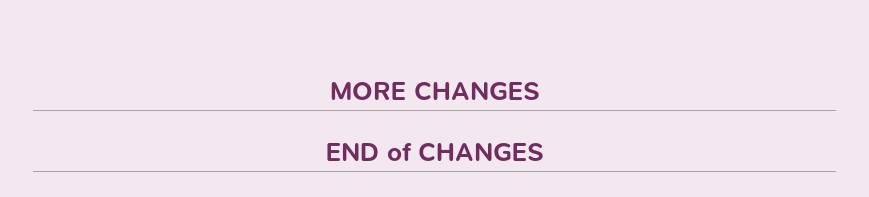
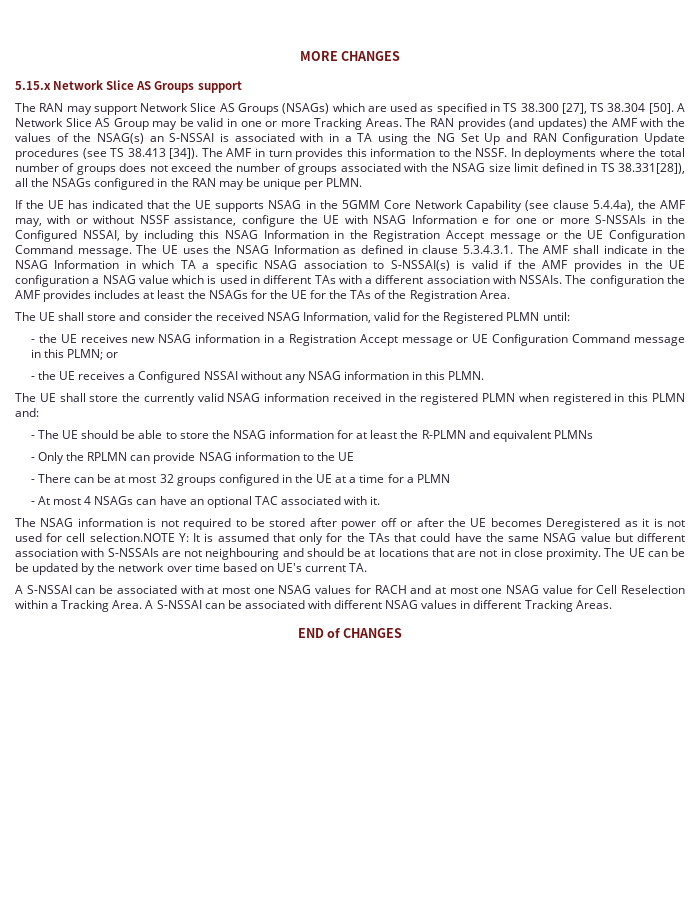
+ 5.15.x Network Slice AS Groups support
+ The RAN may support Network Slice AS Groups (NSAGs) which are used as specified in TS 38.300 [27], TS 38.304 [50]. A Network Slice AS Group may be valid in one or more Tracking Areas. The RAN provides (and updates) the AMF with the values of the NSAG(s) an S-NSSAI is associated with in a TA using the NG Set Up and RAN Configuration Update procedures (see TS 38.413 [34]). The AMF in turn provides this information to the NSSF. In deployments where the total number of groups does not exceed the number of groups associated with the NSAG size limit defined in TS 38.331[28]), all the NSAGs configured in the RAN may be unique per PLMN.
+ If the UE has indicated that the UE supports NSAG in the 5GMM Core Network Capability (see clause 5.4.4a), the AMF may, with or without NSSF assistance, configure the UE with NSAG Information e for one or more S-NSSAIs in the Configured NSSAI, by including this NSAG Information in the Registration Accept message or the UE Configuration Command message. The UE uses the NSAG Information as defined in clause 5.3.4.3.1. The AMF shall indicate in the NSAG Information in which TA a specific NSAG association to S-NSSAI(s) is valid if the AMF provides in the UE configuration a NSAG value which is used in different TAs with a different association with NSSAIs. The configuration the AMF provides includes at least the NSAGs for the UE for the TAs of the Registration Area.
+ The UE shall store and consider the received NSAG Information, valid for the Registered PLMN until:
+ - the UE receives new NSAG information in a Registration Accept message or UE Configuration Command message in this PLMN; or
+ - the UE receives a Configured NSSAI without any NSAG information in this PLMN.
+ The UE shall store the currently valid NSAG information received in the registered PLMN when registered in this PLMN and:
+ - The UE should be able to store the NSAG information for at least the R-PLMN and equivalent PLMNs
+ - Only the RPLMN can provide NSAG information to the UE
+ - There can be at most 32 groups configured in the UE at a time for a PLMN
+ - At most 4 NSAGs can have an optional TAC associated with it.
+ The NSAG information is not required to be stored after power off or after the UE becomes Deregistered as it is not used for cell selection.NOTE Y: It is assumed that only for the TAs that could have the same NSAG value but different association with S-NSSAIs are not neighbouring and should be at locations that are not in close proximity. The UE can be be updated by the network over time based on UE's current TA.
+ A S-NSSAI can be associated with at most one NSAG values for RACH and at most one NSAG value for Cell Reselection within a Tracking Area. A S-NSSAI can be associated with different NSAG values in different Tracking Areas.

